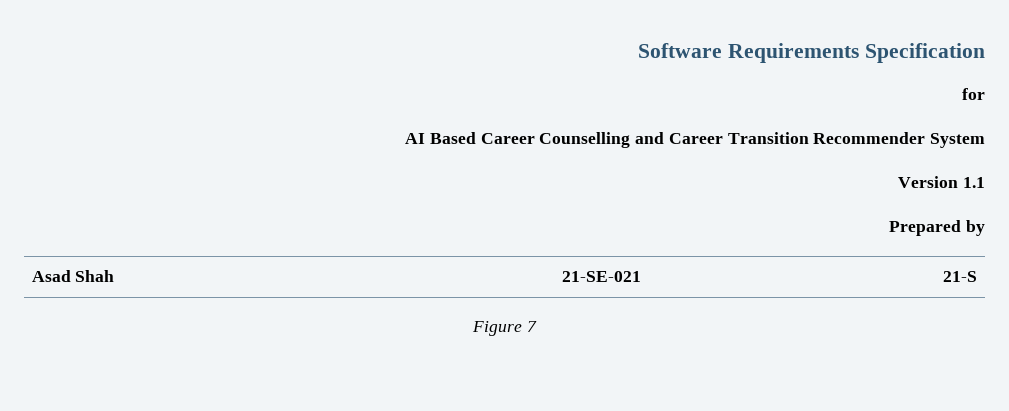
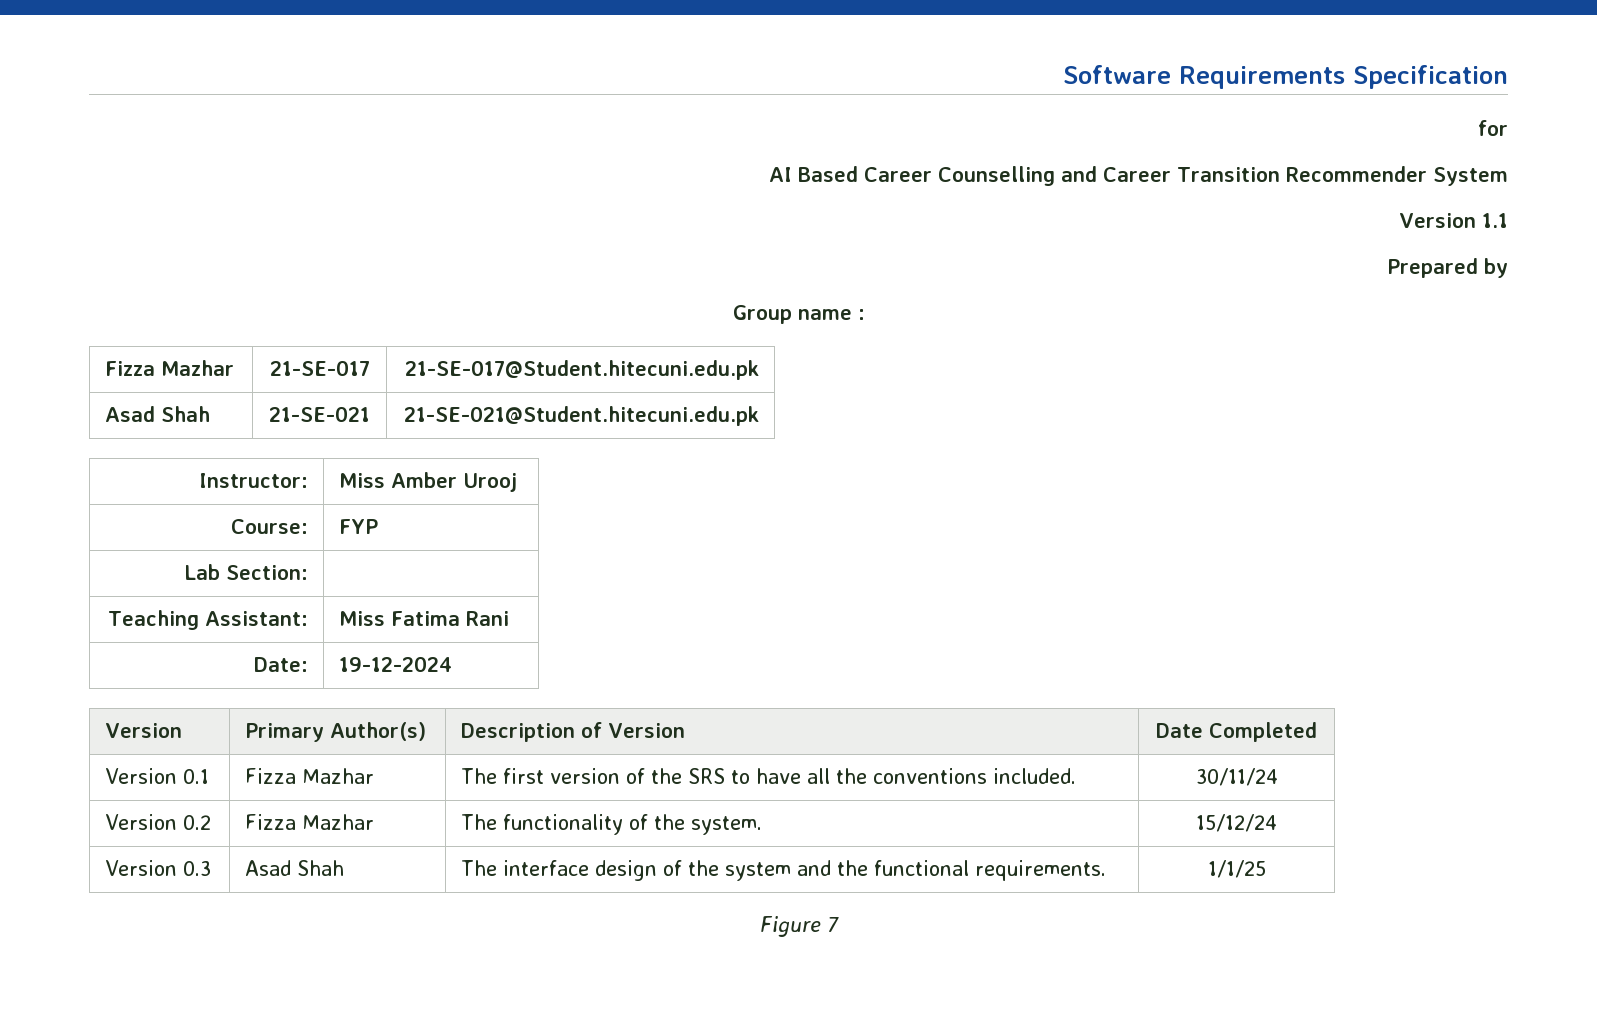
- Asad Shah | 21-SE-021 | 21-S
+ Group name :
+ Fizza Mazhar | 21-SE-017 | 21-SE-017@Student.hitecuni.edu.pk
+ Asad Shah | 21-SE-021 | 21-SE-021@Student.hitecuni.edu.pk
+ Instructor: | Miss Amber Urooj
+ Course: | FYP
+ Lab Section: |
+ Teaching Assistant: | Miss Fatima Rani
+ Date: | 19-12-2024
+ Version | Primary Author(s) | Description of Version | Date Completed
+ Version 0.1 | Fizza Mazhar | The first version of the SRS to have all the conventions included. | 30/11/24
+ Version 0.2 | Fizza Mazhar | The functionality of the system. | 15/12/24
+ Version 0.3 | Asad Shah | The interface design of the system and the functional requirements. | 1/1/25

